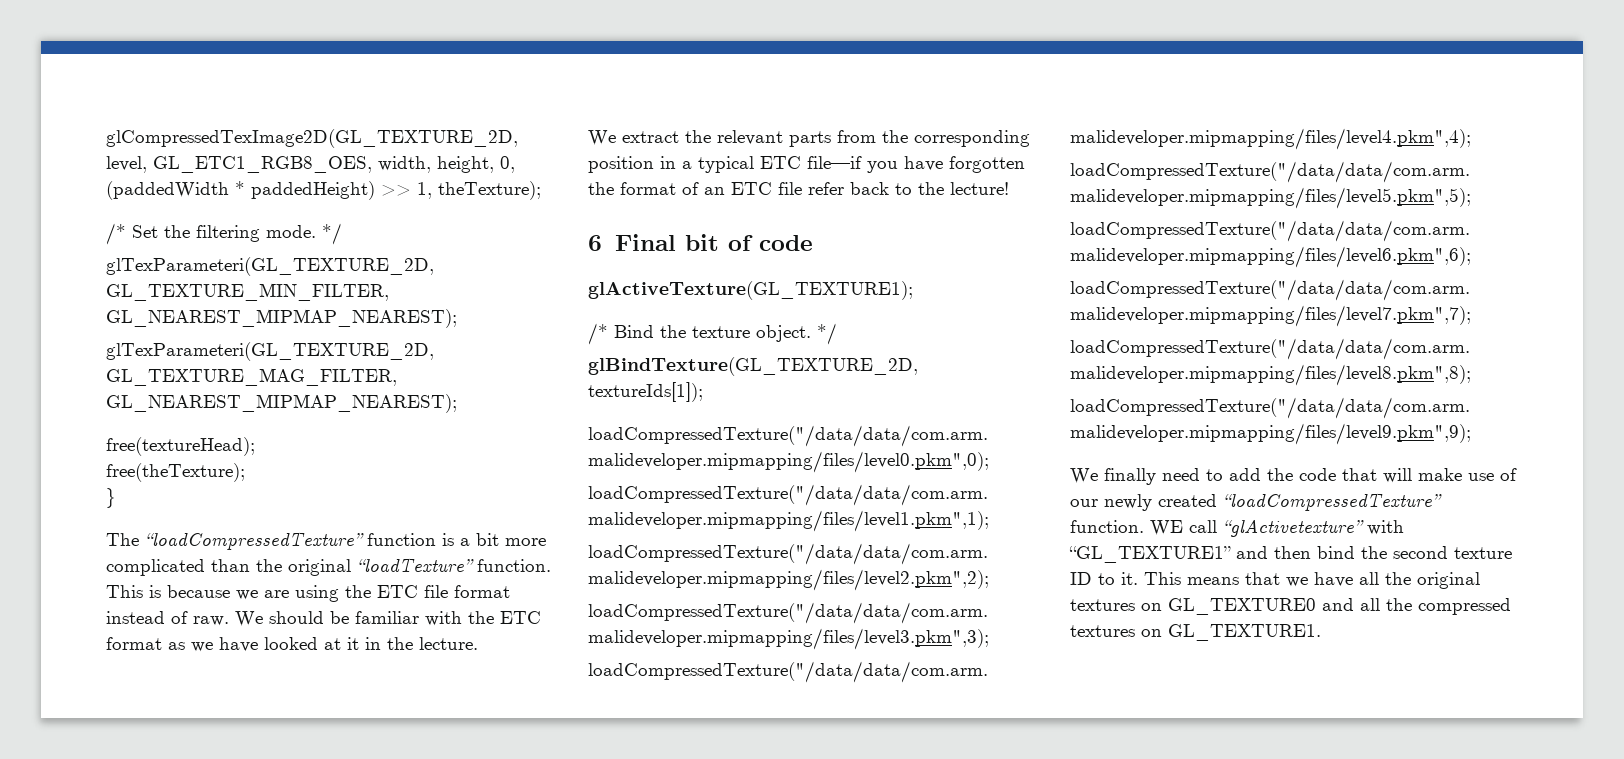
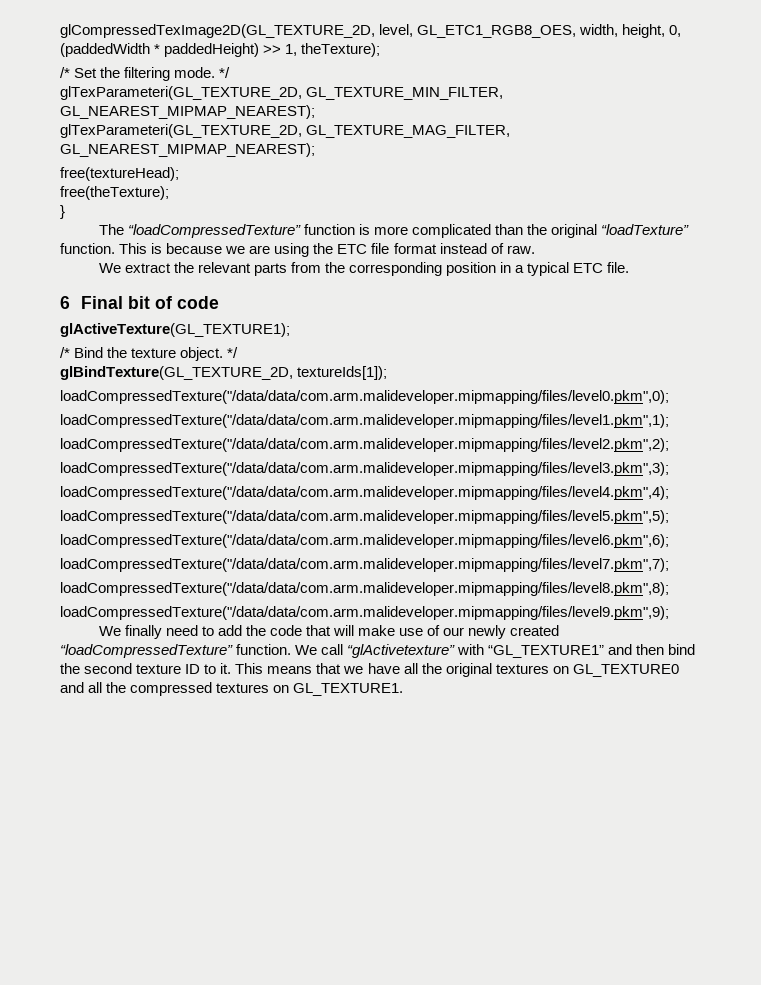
- The “loadCompressedTexture” function is a bit more complicated than the original “loadTexture” function.
+ The “loadCompressedTexture” function is more complicated than the original “loadTexture” function.
- We should be familiar with the ETC format as we have looked at it in the lecture.
- We extract the relevant parts from the corresponding position in a typical ETC file—if you have forgotten the format of an ETC file refer back to the lecture!
+ We extract the relevant parts from the corresponding position in a typical ETC file.
- WE call “glActivetexture” with “GL_TEXTURE1” and then bind the second texture ID to it.
+ We call “glActivetexture” with “GL_TEXTURE1” and then bind the second texture ID to it.

